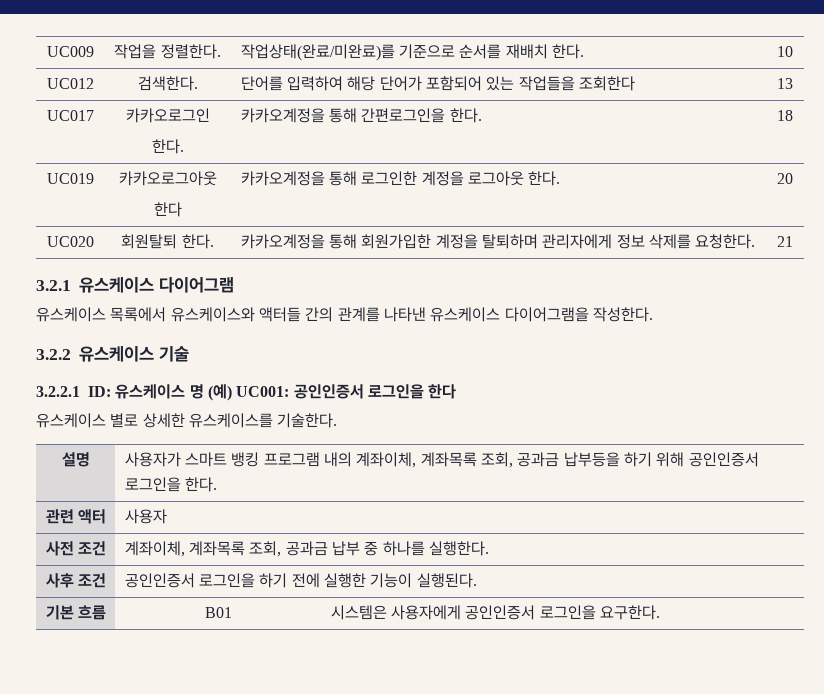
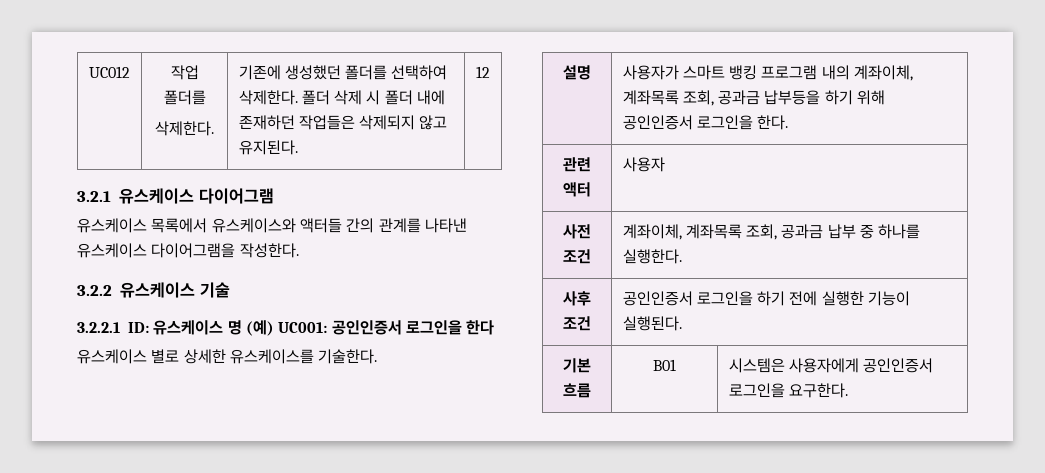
- UC009 | 작업을 정렬한다. | 작업상태(완료/미완료)를 기준으로 순서를 재배치 한다. | 10
- UC012 | 검색한다. | 단어를 입력하여 해당 단어가 포함되어 있는 작업들을 조회한다 | 13
- UC017 | 카카오로그인
- 한다. | 카카오계정을 통해 간편로그인을 한다. | 18
- UC019 | 카카오로그아웃
- 한다 | 카카오계정을 통해 로그인한 계정을 로그아웃 한다. | 20
- UC020 | 회원탈퇴 한다. | 카카오계정을 통해 회원가입한 계정을 탈퇴하며 관리자에게 정보 삭제를 요청한다. | 21
+ UC012 | 작업 폴더를
+ 삭제한다. | 기존에 생성했던 폴더를 선택하여 삭제한다. 폴더 삭제 시 폴더 내에 존재하던 작업들은 삭제되지 않고 유지된다. | 12

